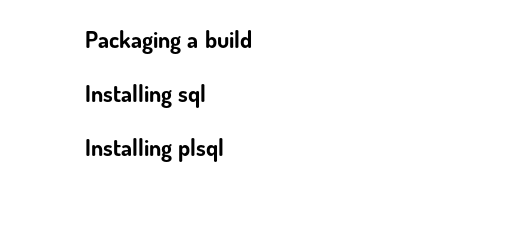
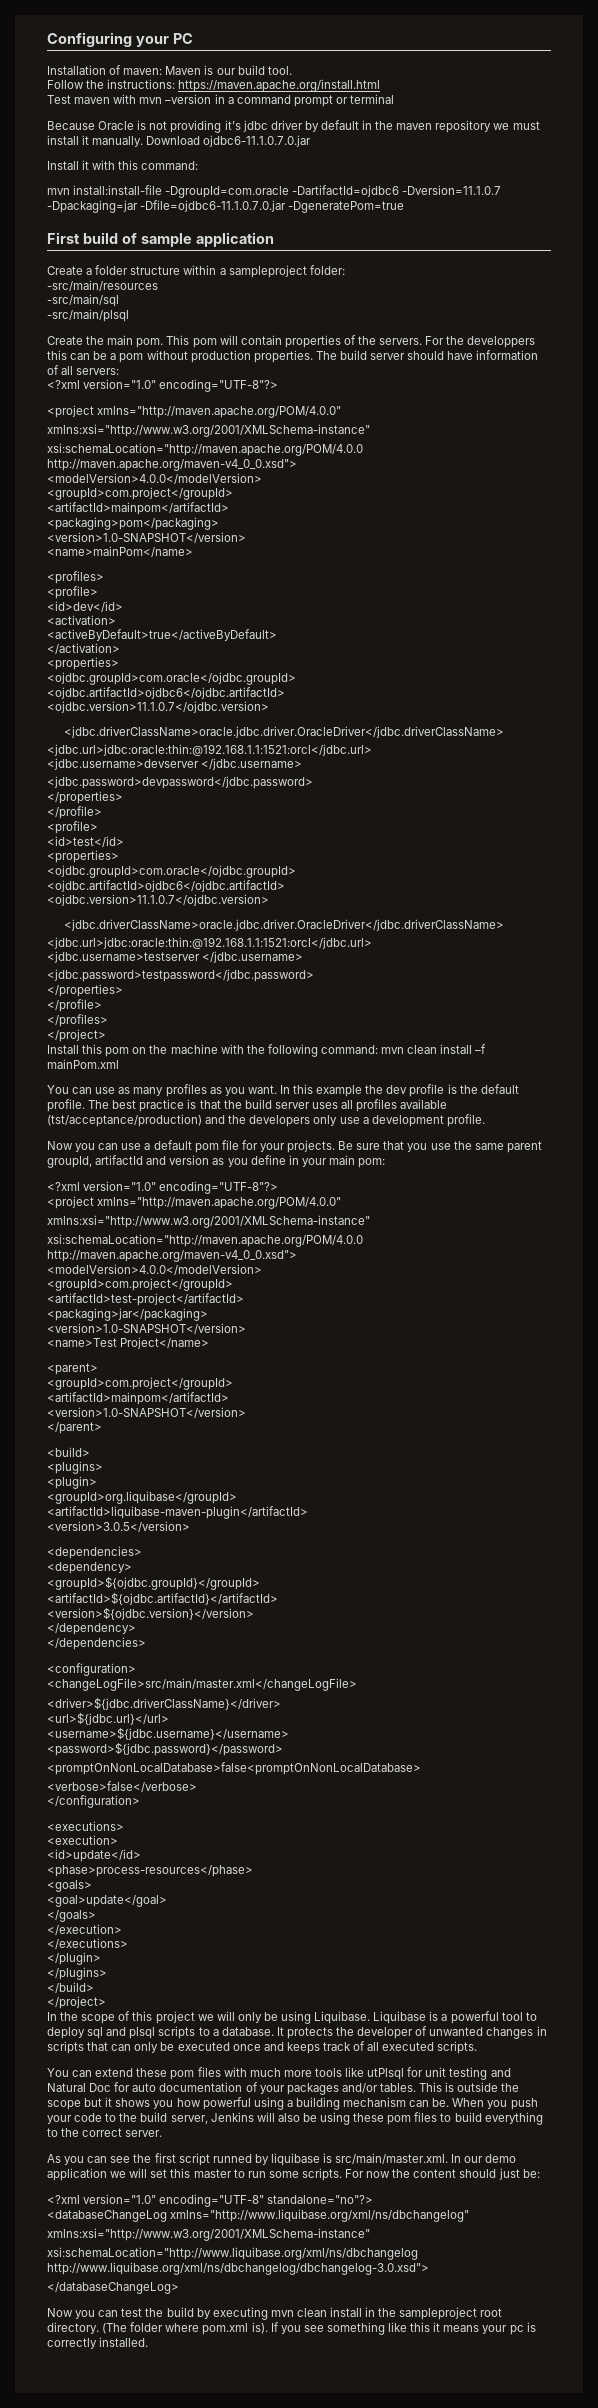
- Packaging a build
- Installing sql
- Installing plsql
+ Configuring your PC
+ Installation of maven: Maven is our build tool.
+ Follow the instructions: https://maven.apache.org/install.html
+ Test maven with mvn –version in a command prompt or terminal
+ Because Oracle is not providing it’s jdbc driver by default in the maven repository we must install it manually. Download ojdbc6-11.1.0.7.0.jar
+ Install it with this command:
+ mvn install:install-file -DgroupId=com.oracle -DartifactId=ojdbc6 -Dversion=11.1.0.7 -Dpackaging=jar -Dfile=ojdbc6-11.1.0.7.0.jar -DgeneratePom=true
+ First build of sample application
+ Create a folder structure within a sampleproject folder:
+ -src/main/resources
+ -src/main/sql
+ -src/main/plsql
+ Create the main pom. This pom will contain properties of the servers. For the developpers this can be a pom without production properties. The build server should have information of all servers:
+ <?xml version="1.0" encoding="UTF-8"?>
+ <project xmlns="http://maven.apache.org/POM/4.0.0"
+ xmlns:xsi="http://www.w3.org/2001/XMLSchema-instance"
+ xsi:schemaLocation="http://maven.apache.org/POM/4.0.0 http://maven.apache.org/maven-v4_0_0.xsd">
+ <modelVersion>4.0.0</modelVersion>
+ <groupId>com.project</groupId>
+ <artifactId>mainpom</artifactId>
+ <packaging>pom</packaging>
+ <version>1.0-SNAPSHOT</version>
+ <name>mainPom</name>
+ <profiles>
+ <profile>
+ <id>dev</id>
+ <activation>
+ <activeByDefault>true</activeByDefault>
+ </activation>
+ <properties>
+ <ojdbc.groupId>com.oracle</ojdbc.groupId>
+ <ojdbc.artifactId>ojdbc6</ojdbc.artifactId>
+ <ojdbc.version>11.1.0.7</ojdbc.version>
+ <jdbc.driverClassName>oracle.jdbc.driver.OracleDriver</jdbc.driverClassName>
+ <jdbc.url>jdbc:oracle:thin:@192.168.1.1:1521:orcl</jdbc.url>
+ <jdbc.username>devserver </jdbc.username>
+ <jdbc.password>devpassword</jdbc.password>
+ </properties>
+ </profile>
+ <profile>
+ <id>test</id>
+ <properties>
+ <ojdbc.groupId>com.oracle</ojdbc.groupId>
+ <ojdbc.artifactId>ojdbc6</ojdbc.artifactId>
+ <ojdbc.version>11.1.0.7</ojdbc.version>
+ <jdbc.driverClassName>oracle.jdbc.driver.OracleDriver</jdbc.driverClassName>
+ <jdbc.url>jdbc:oracle:thin:@192.168.1.1:1521:orcl</jdbc.url>
+ <jdbc.username>testserver </jdbc.username>
+ <jdbc.password>testpassword</jdbc.password>
+ </properties>
+ </profile>
+ </profiles>
+ </project>
+ Install this pom on the machine with the following command: mvn clean install –f mainPom.xml
+ You can use as many profiles as you want. In this example the dev profile is the default profile. The best practice is that the build server uses all profiles available (tst/acceptance/production) and the developers only use a development profile.
+ Now you can use a default pom file for your projects. Be sure that you use the same parent groupId, artifactId and version as you define in your main pom:
+ <?xml version="1.0" encoding="UTF-8"?>
+ <project xmlns="http://maven.apache.org/POM/4.0.0"
+ xmlns:xsi="http://www.w3.org/2001/XMLSchema-instance"
+ xsi:schemaLocation="http://maven.apache.org/POM/4.0.0 http://maven.apache.org/maven-v4_0_0.xsd">
+ <modelVersion>4.0.0</modelVersion>
+ <groupId>com.project</groupId>
+ <artifactId>test-project</artifactId>
+ <packaging>jar</packaging>
+ <version>1.0-SNAPSHOT</version>
+ <name>Test Project</name>
+ <parent>
+ <groupId>com.project</groupId>
+ <artifactId>mainpom</artifactId>
+ <version>1.0-SNAPSHOT</version>
+ </parent>
+ <build>
+ <plugins>
+ <plugin>
+ <groupId>org.liquibase</groupId>
+ <artifactId>liquibase-maven-plugin</artifactId>
+ <version>3.0.5</version>
+ <dependencies>
+ <dependency>
+ <groupId>${ojdbc.groupId}</groupId>
+ <artifactId>${ojdbc.artifactId}</artifactId>
+ <version>${ojdbc.version}</version>
+ </dependency>
+ </dependencies>
+ <configuration>
+ <changeLogFile>src/main/master.xml</changeLogFile>
+ <driver>${jdbc.driverClassName}</driver>
+ <url>${jdbc.url}</url>
+ <username>${jdbc.username}</username>
+ <password>${jdbc.password}</password>
+ <promptOnNonLocalDatabase>false<promptOnNonLocalDatabase>
+ <verbose>false</verbose>
+ </configuration>
+ <executions>
+ <execution>
+ <id>update</id>
+ <phase>process-resources</phase>
+ <goals>
+ <goal>update</goal>
+ </goals>
+ </execution>
+ </executions>
+ </plugin>
+ </plugins>
+ </build>
+ </project>
+ In the scope of this project we will only be using Liquibase. Liquibase is a powerful tool to deploy sql and plsql scripts to a database. It protects the developer of unwanted changes in scripts that can only be executed once and keeps track of all executed scripts.
+ You can extend these pom files with much more tools like utPlsql for unit testing and Natural Doc for auto documentation of your packages and/or tables. This is outside the scope but it shows you how powerful using a building mechanism can be. When you push your code to the build server, Jenkins will also be using these pom files to build everything to the correct server.
+ As you can see the first script runned by liquibase is src/main/master.xml. In our demo application we will set this master to run some scripts. For now the content should just be:
+ <?xml version="1.0" encoding="UTF-8" standalone="no"?>
+ <databaseChangeLog xmlns="http://www.liquibase.org/xml/ns/dbchangelog"
+ xmlns:xsi="http://www.w3.org/2001/XMLSchema-instance"
+ xsi:schemaLocation="http://www.liquibase.org/xml/ns/dbchangelog http://www.liquibase.org/xml/ns/dbchangelog/dbchangelog-3.0.xsd">
+ </databaseChangeLog>
+ Now you can test the build by executing mvn clean install in the sampleproject root directory. (The folder where pom.xml is). If you see something like this it means your pc is correctly installed.

